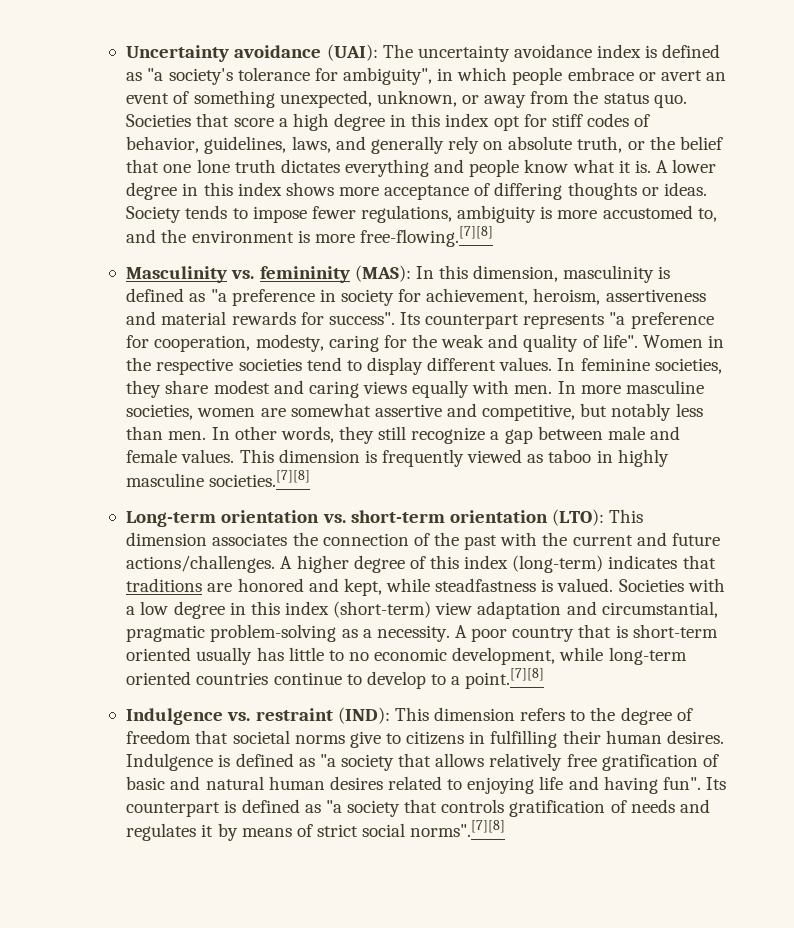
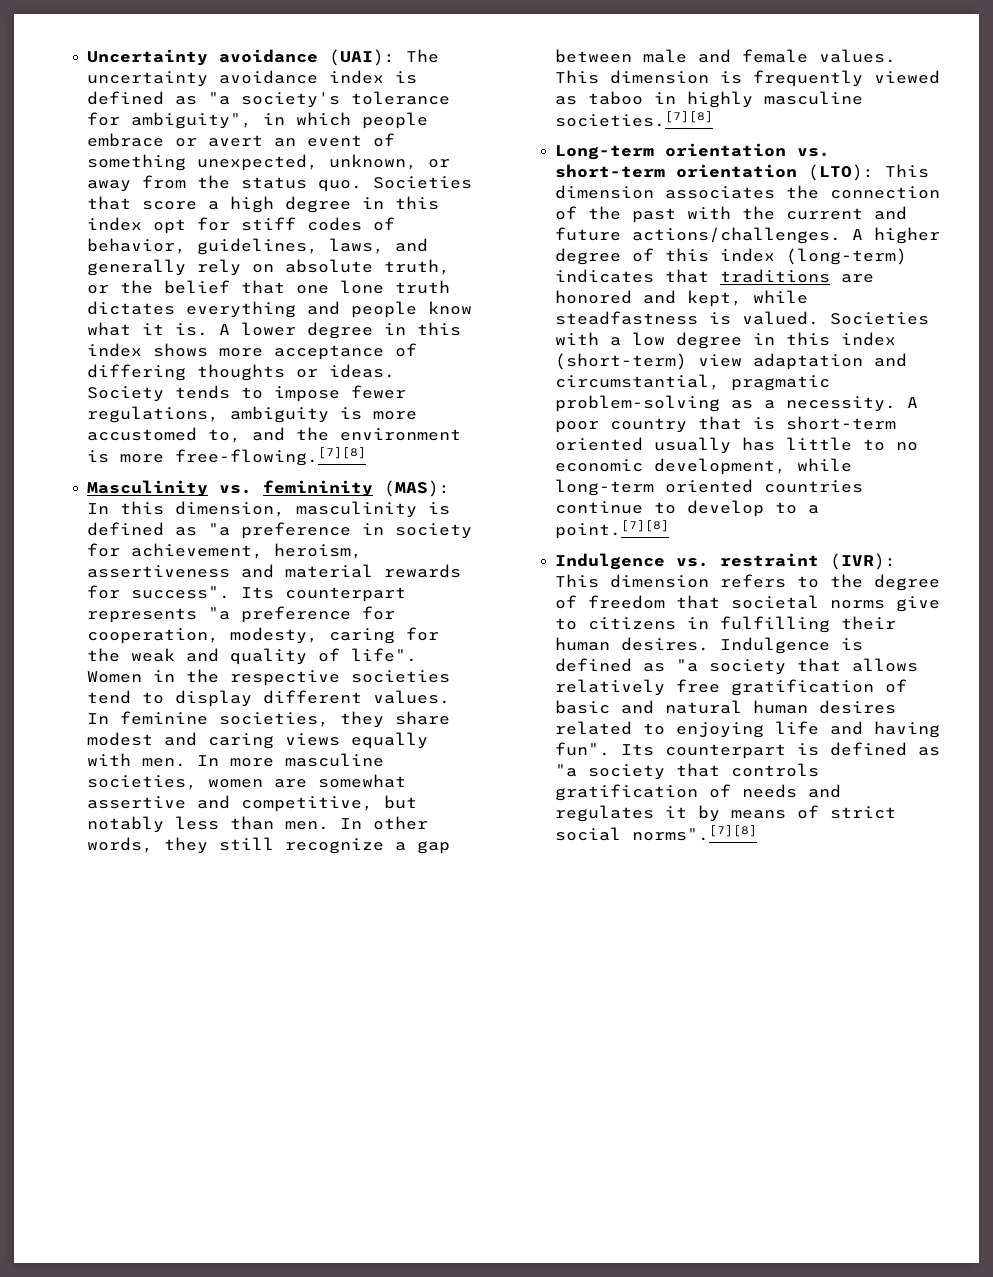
- Indulgence vs. restraint (IND): This dimension refers to the degree of freedom that societal norms give to citizens in fulfilling their human desires.
+ Indulgence vs. restraint (IVR): This dimension refers to the degree of freedom that societal norms give to citizens in fulfilling their human desires.

